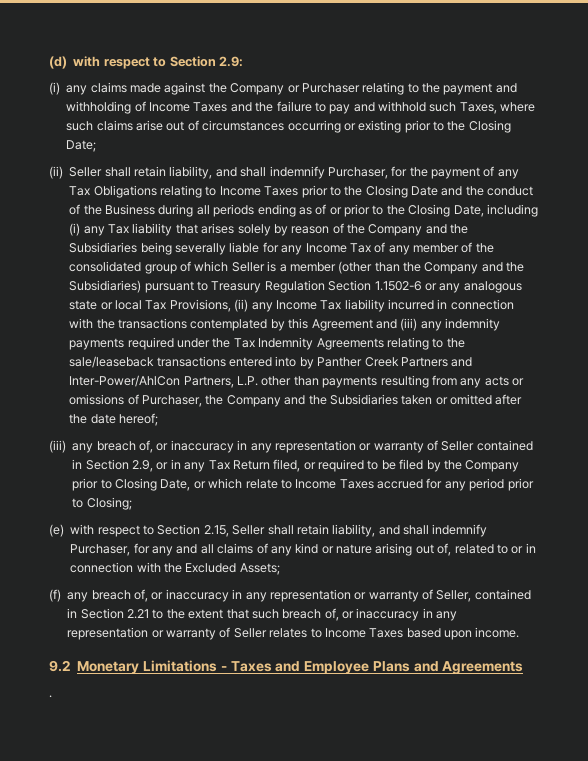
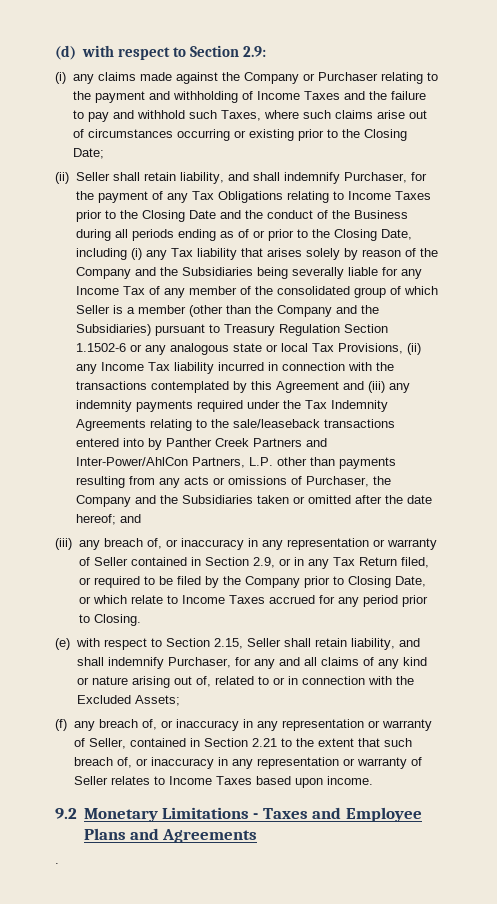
- (ii) Seller shall retain liability, and shall indemnify Purchaser, for the payment of any Tax Obligations relating to Income Taxes prior to the Closing Date and the conduct of the Business during all periods ending as of or prior to the Closing Date, including (i) any Tax liability that arises solely by reason of the Company and the Subsidiaries being severally liable for any Income Tax of any member of the consolidated group of which Seller is a member (other than the Company and the Subsidiaries) pursuant to Treasury Regulation Section 1.1502-6 or any analogous state or local Tax Provisions, (ii) any Income Tax liability incurred in connection with the transactions contemplated by this Agreement and (iii) any indemnity payments required under the Tax Indemnity Agreements relating to the sale/leaseback transactions entered into by Panther Creek Partners and Inter-Power/AhlCon Partners, L.P. other than payments resulting from any acts or omissions of Purchaser, the Company and the Subsidiaries taken or omitted after the date hereof;
+ (ii) Seller shall retain liability, and shall indemnify Purchaser, for the payment of any Tax Obligations relating to Income Taxes prior to the Closing Date and the conduct of the Business during all periods ending as of or prior to the Closing Date, including (i) any Tax liability that arises solely by reason of the Company and the Subsidiaries being severally liable for any Income Tax of any member of the consolidated group of which Seller is a member (other than the Company and the Subsidiaries) pursuant to Treasury Regulation Section 1.1502-6 or any analogous state or local Tax Provisions, (ii) any Income Tax liability incurred in connection with the transactions contemplated by this Agreement and (iii) any indemnity payments required under the Tax Indemnity Agreements relating to the sale/leaseback transactions entered into by Panther Creek Partners and Inter-Power/AhlCon Partners, L.P. other than payments resulting from any acts or omissions of Purchaser, the Company and the Subsidiaries taken or omitted after the date hereof; and
- (iii) any breach of, or inaccuracy in any representation or warranty of Seller contained in Section 2.9, or in any Tax Return filed, or required to be filed by the Company prior to Closing Date, or which relate to Income Taxes accrued for any period prior to Closing;
+ (iii) any breach of, or inaccuracy in any representation or warranty of Seller contained in Section 2.9, or in any Tax Return filed, or required to be filed by the Company prior to Closing Date, or which relate to Income Taxes accrued for any period prior to Closing.

